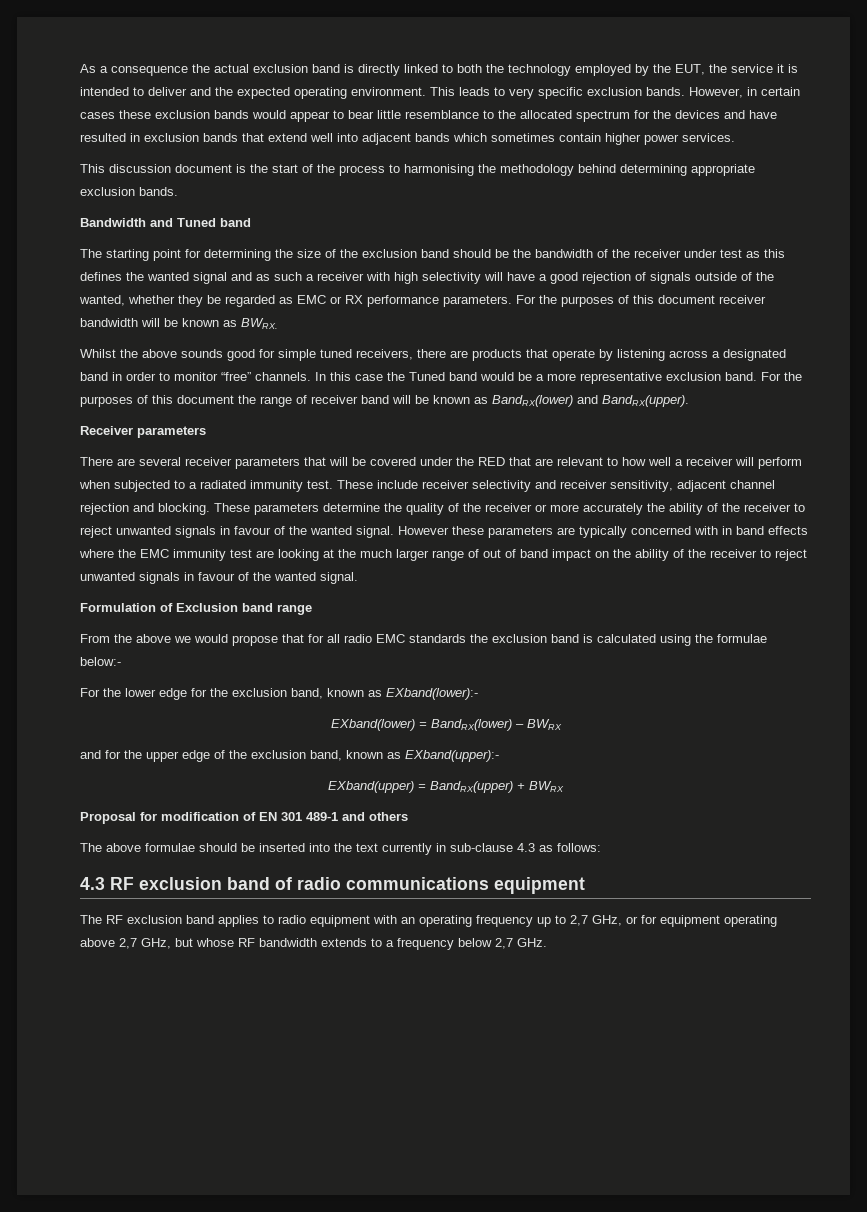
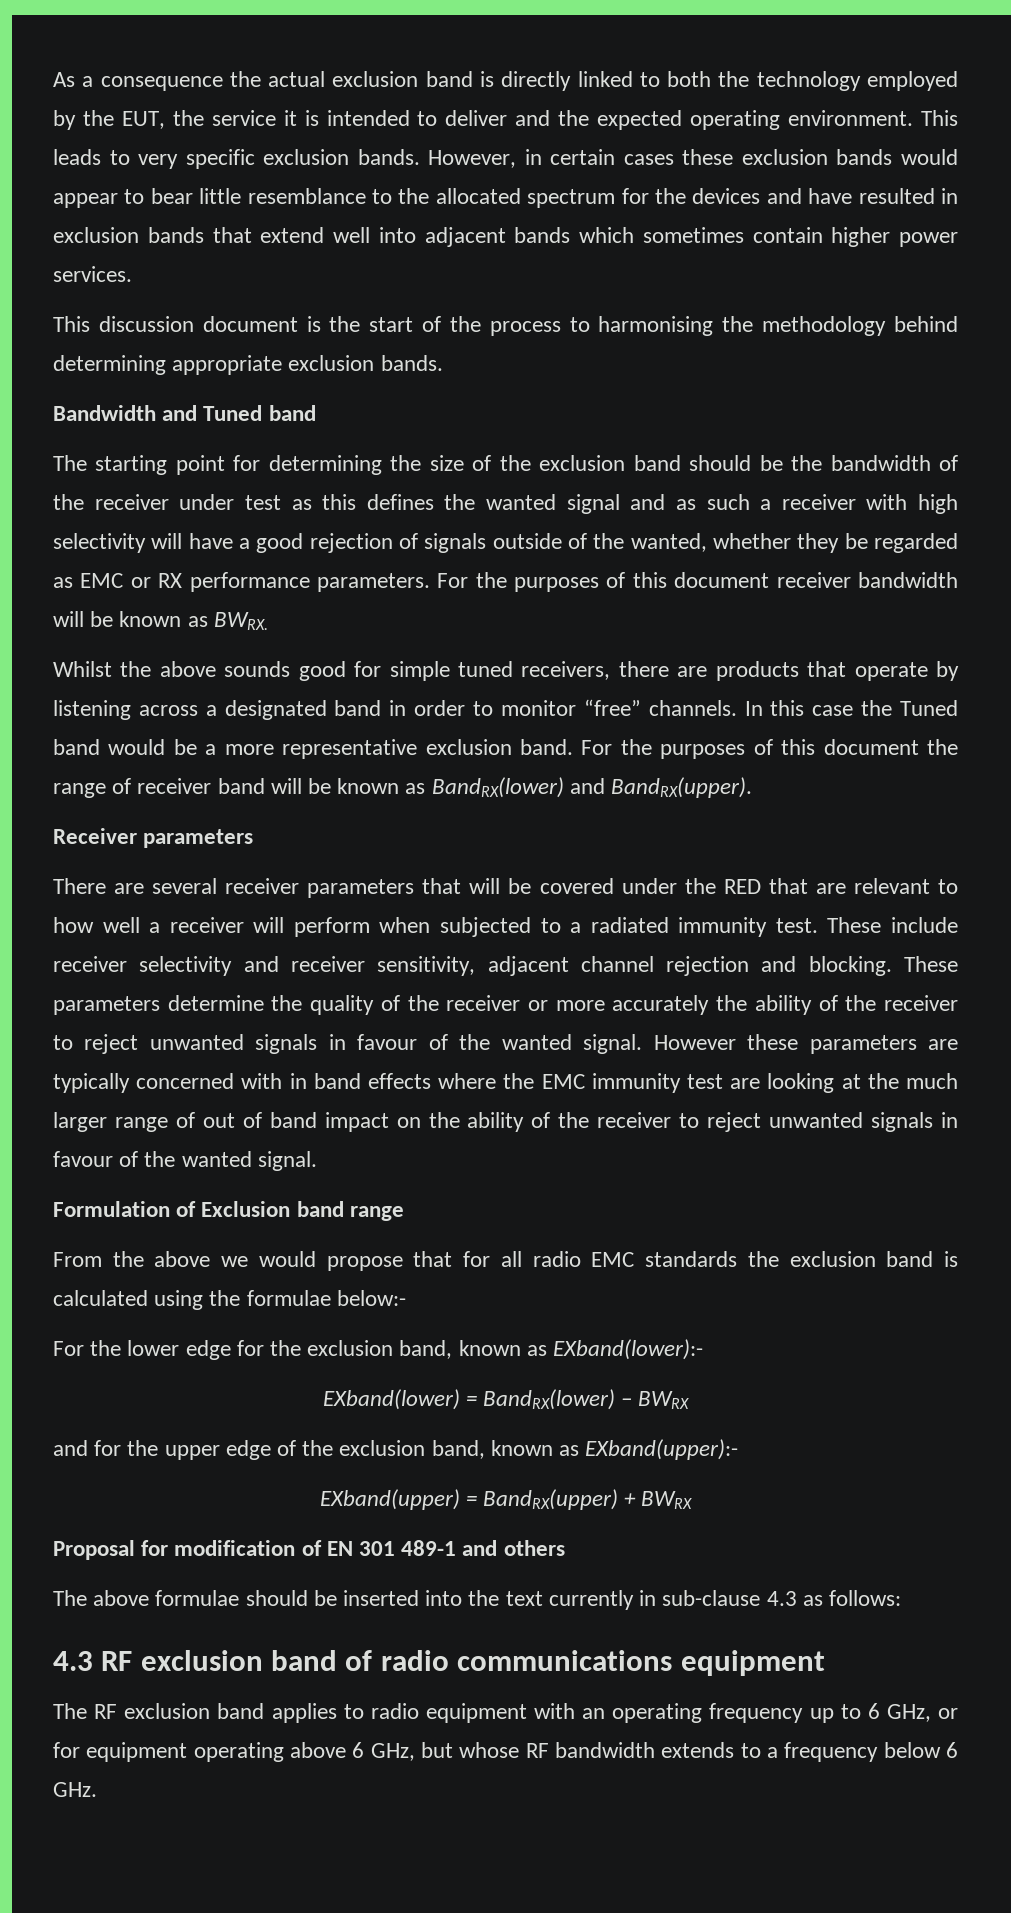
- The RF exclusion band applies to radio equipment with an operating frequency up to 2,7 GHz, or for equipment operating above 2,7 GHz, but whose RF bandwidth extends to a frequency below 2,7 GHz.
+ The RF exclusion band applies to radio equipment with an operating frequency up to 6 GHz, or for equipment operating above 6 GHz, but whose RF bandwidth extends to a frequency below 6 GHz.

